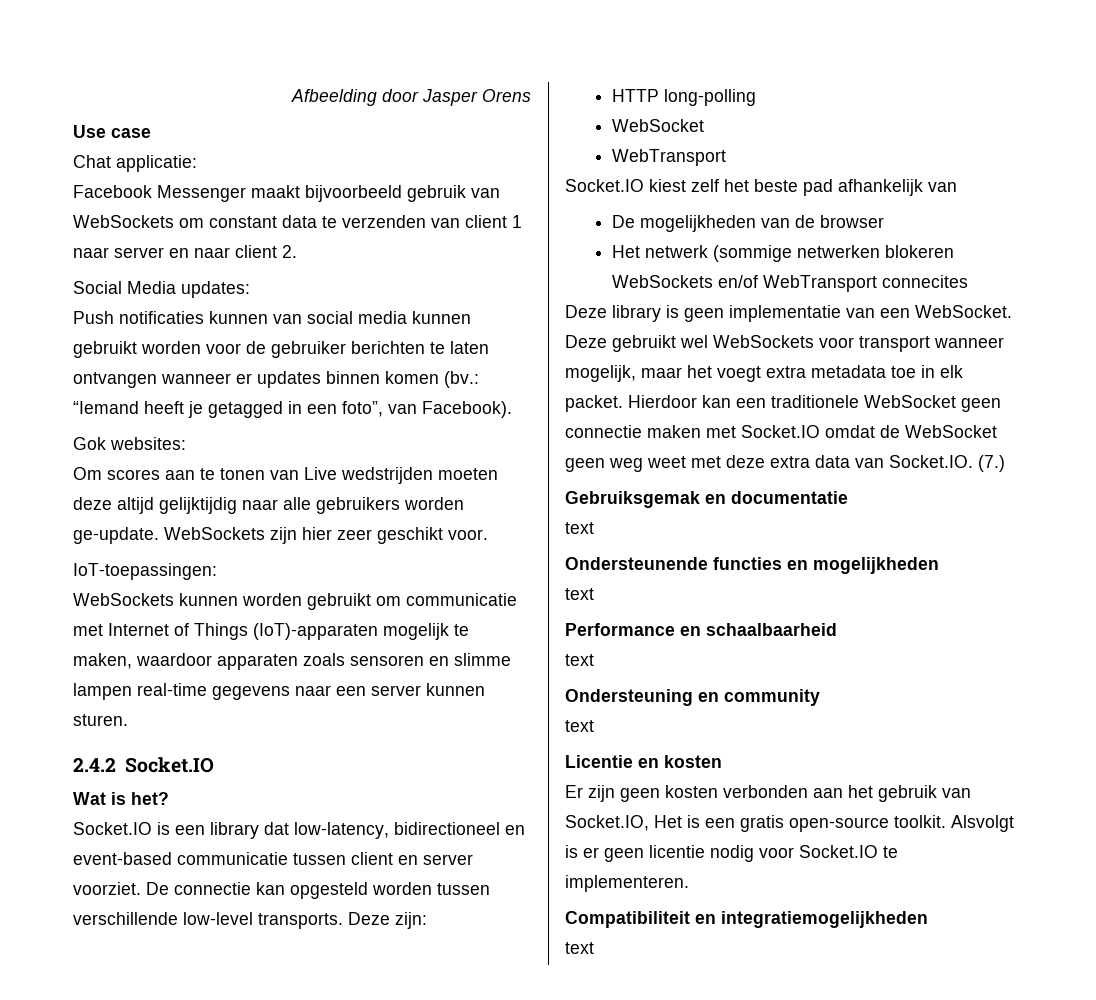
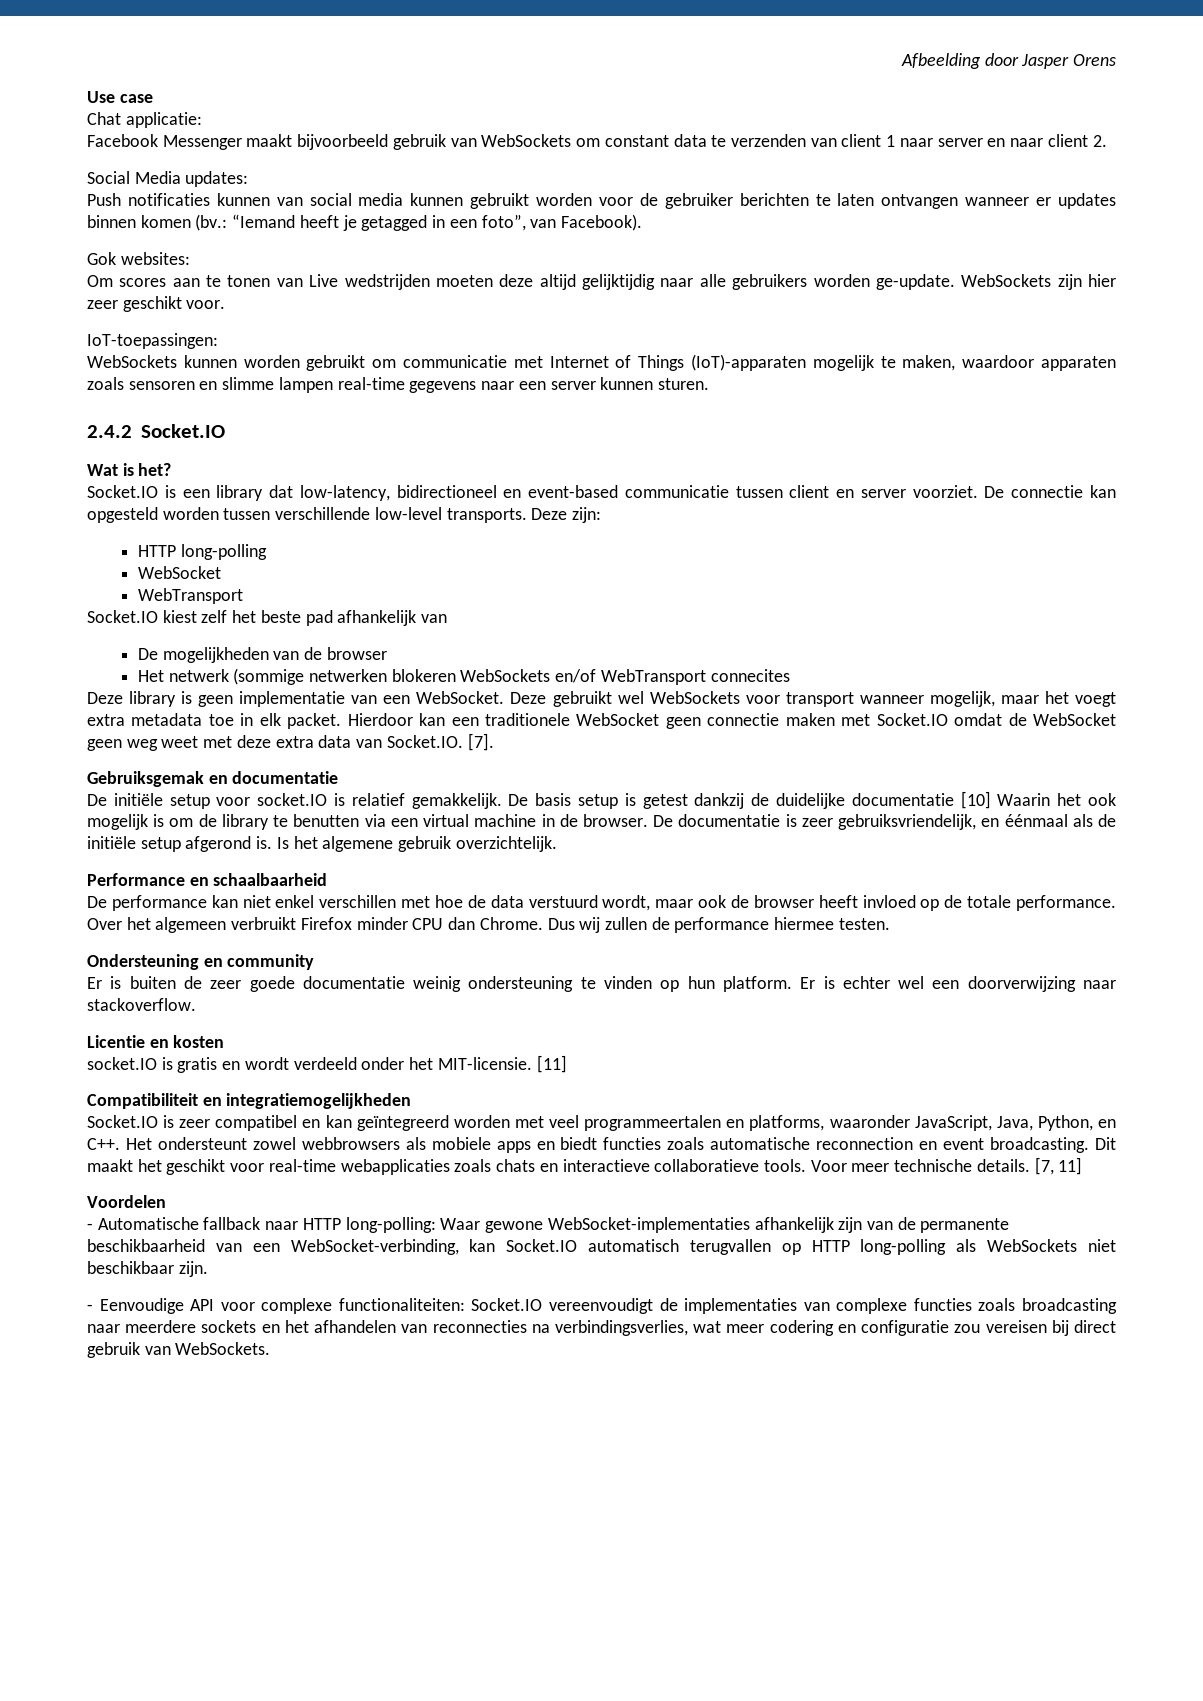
- Hierdoor kan een traditionele WebSocket geen connectie maken met Socket.IO omdat de WebSocket geen weg weet met deze extra data van Socket.IO. (7.)
+ Hierdoor kan een traditionele WebSocket geen connectie maken met Socket.IO omdat de WebSocket geen weg weet met deze extra data van Socket.IO. [7].
  Gebruiksgemak en documentatie
- text
- Ondersteunende functies en mogelijkheden
- text
+ De initiële setup voor socket.IO is relatief gemakkelijk. De basis setup is getest dankzij de duidelijke documentatie [10] Waarin het ook mogelijk is om de library te benutten via een virtual machine in de browser. De documentatie is zeer gebruiksvriendelijk, en éénmaal als de initiële setup afgerond is. Is het algemene gebruik overzichtelijk.
  Performance en schaalbaarheid
- text
+ De performance kan niet enkel verschillen met hoe de data verstuurd wordt, maar ook de browser heeft invloed op de totale performance. Over het algemeen verbruikt Firefox minder CPU dan Chrome. Dus wij zullen de performance hiermee testen.
  Ondersteuning en community
- text
+ Er is buiten de zeer goede documentatie weinig ondersteuning te vinden op hun platform. Er is echter wel een doorverwijzing naar stackoverflow.
  Licentie en kosten
- Er zijn geen kosten verbonden aan het gebruik van Socket.IO, Het is een gratis open-source toolkit. Alsvolgt is er geen licentie nodig voor Socket.IO te implementeren.
+ socket.IO is gratis en wordt verdeeld onder het MIT-licensie. [11]
  Compatibiliteit en integratiemogelijkheden
- text
+ Socket.IO is zeer compatibel en kan geïntegreerd worden met veel programmeertalen en platforms, waaronder JavaScript, Java, Python, en C++. Het ondersteunt zowel webbrowsers als mobiele apps en biedt functies zoals automatische reconnection en event broadcasting. Dit maakt het geschikt voor real-time webapplicaties zoals chats en interactieve collaboratieve tools. Voor meer technische details. [7, 11]
+ Voordelen
+ - Automatische fallback naar HTTP long-polling: Waar gewone WebSocket-implementaties afhankelijk zijn van de permanente beschikbaarheid van een WebSocket-verbinding, kan Socket.IO automatisch terugvallen op HTTP long-polling als WebSockets niet beschikbaar zijn.
+ - Eenvoudige API voor complexe functionaliteiten: Socket.IO vereenvoudigt de implementaties van complexe functies zoals broadcasting naar meerdere sockets en het afhandelen van reconnecties na verbindingsverlies, wat meer codering en configuratie zou vereisen bij direct gebruik van WebSockets.

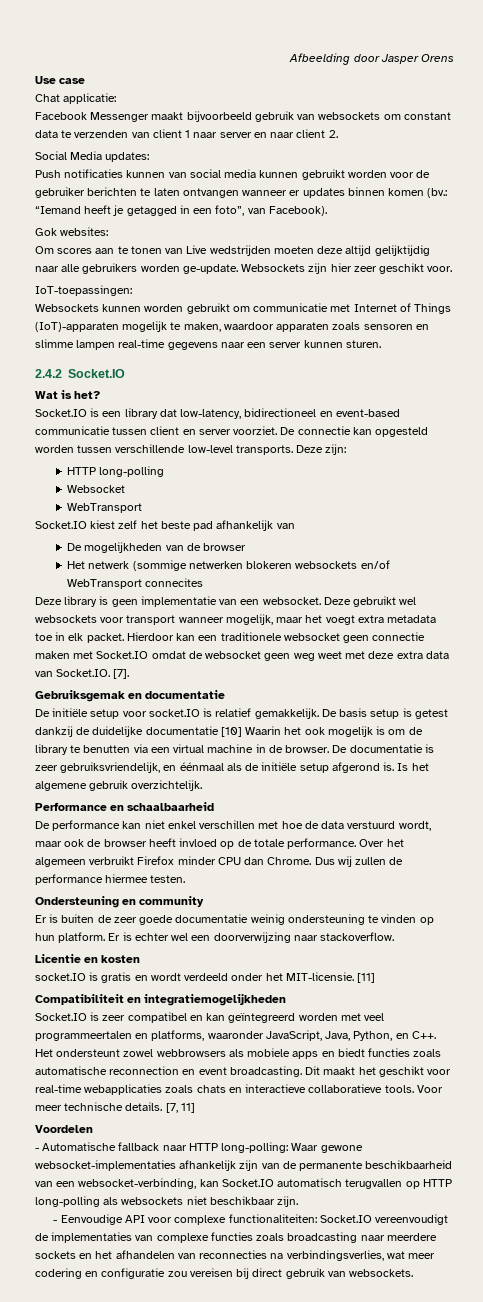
- Facebook Messenger maakt bijvoorbeeld gebruik van WebSockets om constant data te verzenden van client 1 naar server en naar client 2.
+ Facebook Messenger maakt bijvoorbeeld gebruik van websockets om constant data te verzenden van client 1 naar server en naar client 2.
- WebSockets zijn hier zeer geschikt voor.
+ Websockets zijn hier zeer geschikt voor.
- WebSockets kunnen worden gebruikt om communicatie met Internet of Things (IoT)-apparaten mogelijk te maken, waardoor apparaten zoals sensoren en slimme lampen real-time gegevens naar een server kunnen sturen.
+ Websockets kunnen worden gebruikt om communicatie met Internet of Things (IoT)-apparaten mogelijk te maken, waardoor apparaten zoals sensoren en slimme lampen real-time gegevens naar een server kunnen sturen.
  Deze zijn:
  HTTP long-polling
- WebSocket
+ Websocket
- Het netwerk (sommige netwerken blokeren WebSockets en/of WebTransport connecites
+ Het netwerk (sommige netwerken blokeren websockets en/of WebTransport connecites
- Deze library is geen implementatie van een WebSocket.
+ Deze library is geen implementatie van een websocket.
- Deze gebruikt wel WebSockets voor transport wanneer mogelijk, maar het voegt extra metadata toe in elk packet.
+ Deze gebruikt wel websockets voor transport wanneer mogelijk, maar het voegt extra metadata toe in elk packet.
- Hierdoor kan een traditionele WebSocket geen connectie maken met Socket.IO omdat de WebSocket geen weg weet met deze extra data van Socket.IO. [7].
+ Hierdoor kan een traditionele websocket geen connectie maken met Socket.IO omdat de websocket geen weg weet met deze extra data van Socket.IO. [7].
- - Automatische fallback naar HTTP long-polling: Waar gewone WebSocket-implementaties afhankelijk zijn van de permanente beschikbaarheid van een WebSocket-verbinding, kan Socket.IO automatisch terugvallen op HTTP long-polling als WebSockets niet beschikbaar zijn.
+ - Automatische fallback naar HTTP long-polling: Waar gewone websocket-implementaties afhankelijk zijn van de permanente beschikbaarheid van een websocket-verbinding, kan Socket.IO automatisch terugvallen op HTTP long-polling als websockets niet beschikbaar zijn.
- - Eenvoudige API voor complexe functionaliteiten: Socket.IO vereenvoudigt de implementaties van complexe functies zoals broadcasting naar meerdere sockets en het afhandelen van reconnecties na verbindingsverlies, wat meer codering en configuratie zou vereisen bij direct gebruik van WebSockets.
+ - Eenvoudige API voor complexe functionaliteiten: Socket.IO vereenvoudigt de implementaties van complexe functies zoals broadcasting naar meerdere sockets en het afhandelen van reconnecties na verbindingsverlies, wat meer codering en configuratie zou vereisen bij direct gebruik van websockets.

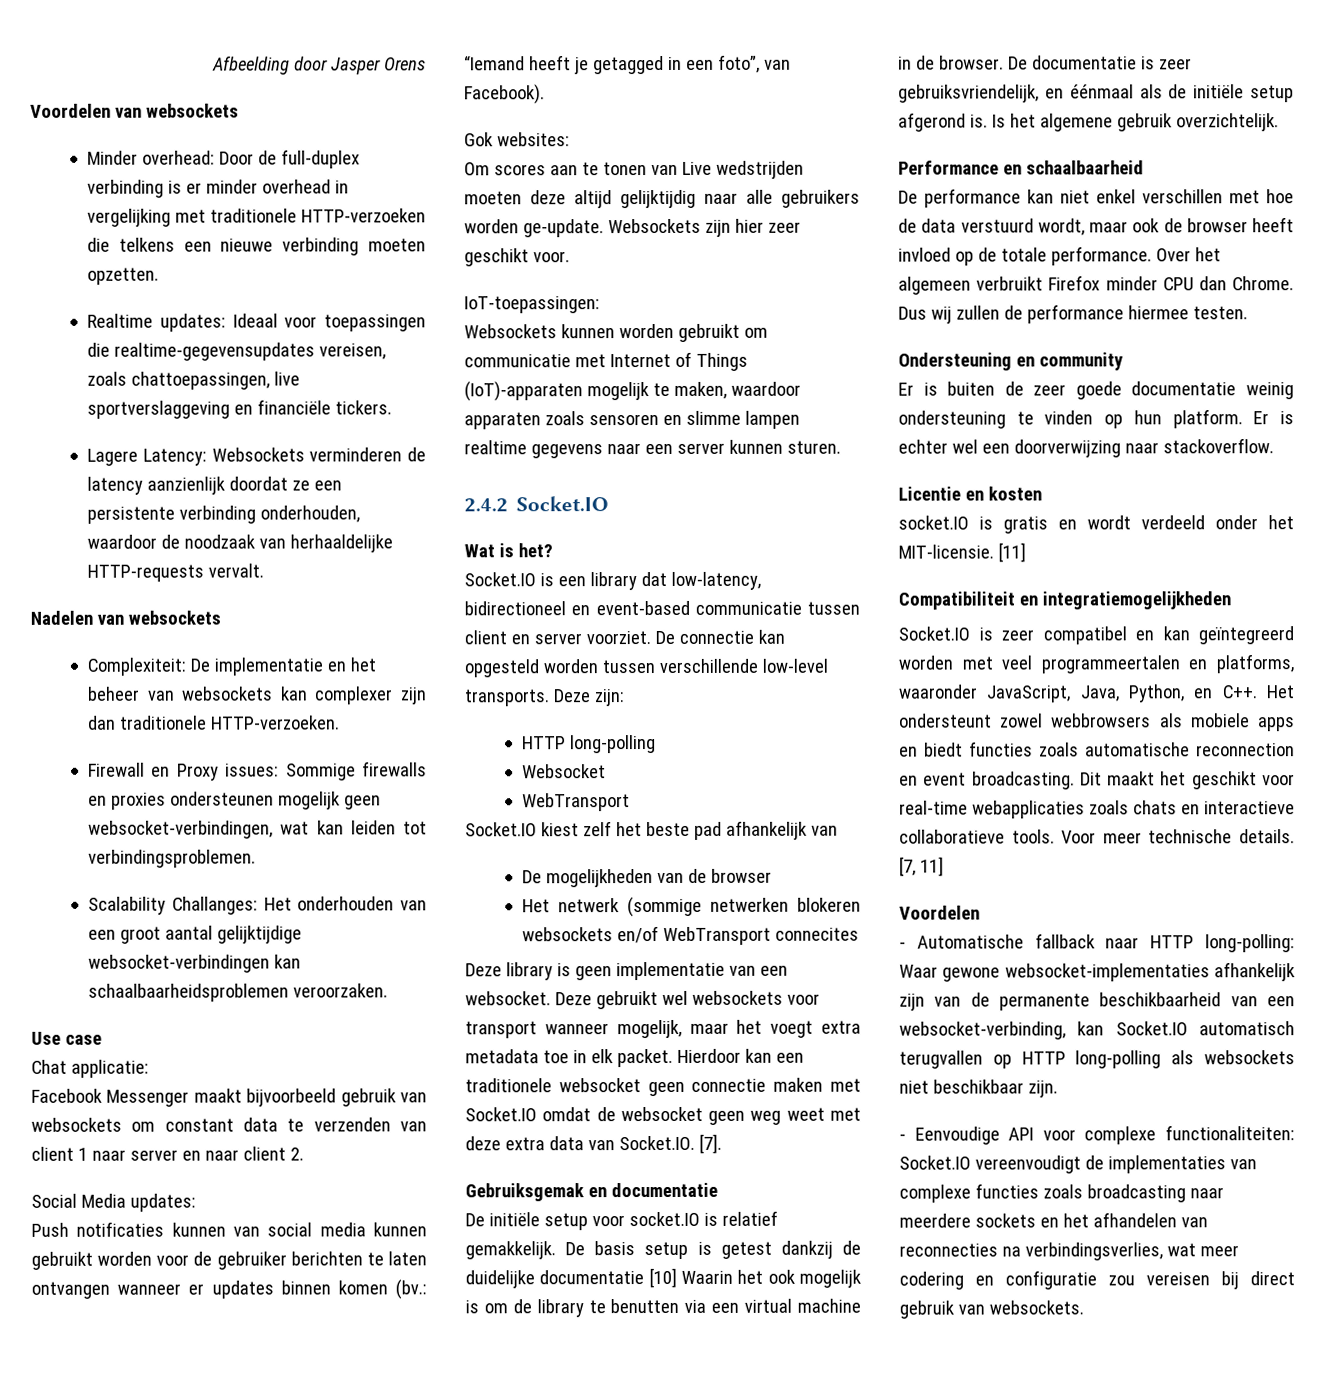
+ Voordelen van websockets
+ Minder overhead: Door de full-duplex verbinding is er minder overhead in vergelijking met traditionele HTTP-verzoeken die telkens een nieuwe verbinding moeten opzetten.
+ Realtime updates: Ideaal voor toepassingen die realtime-gegevensupdates vereisen, zoals chattoepassingen, live sportverslaggeving en financiële tickers.
+ Lagere Latency: Websockets verminderen de latency aanzienlijk doordat ze een persistente verbinding onderhouden, waardoor de noodzaak van herhaaldelijke HTTP-requests vervalt.
+ Nadelen van websockets
+ Complexiteit: De implementatie en het beheer van websockets kan complexer zijn dan traditionele HTTP-verzoeken.
+ Firewall en Proxy issues: Sommige firewalls en proxies ondersteunen mogelijk geen websocket-verbindingen, wat kan leiden tot verbindingsproblemen.
+ Scalability Challanges: Het onderhouden van een groot aantal gelijktijdige websocket-verbindingen kan schaalbaarheidsproblemen veroorzaken.
- Websockets kunnen worden gebruikt om communicatie met Internet of Things (IoT)-apparaten mogelijk te maken, waardoor apparaten zoals sensoren en slimme lampen real-time gegevens naar een server kunnen sturen.
+ Websockets kunnen worden gebruikt om communicatie met Internet of Things (IoT)-apparaten mogelijk te maken, waardoor apparaten zoals sensoren en slimme lampen realtime gegevens naar een server kunnen sturen.

